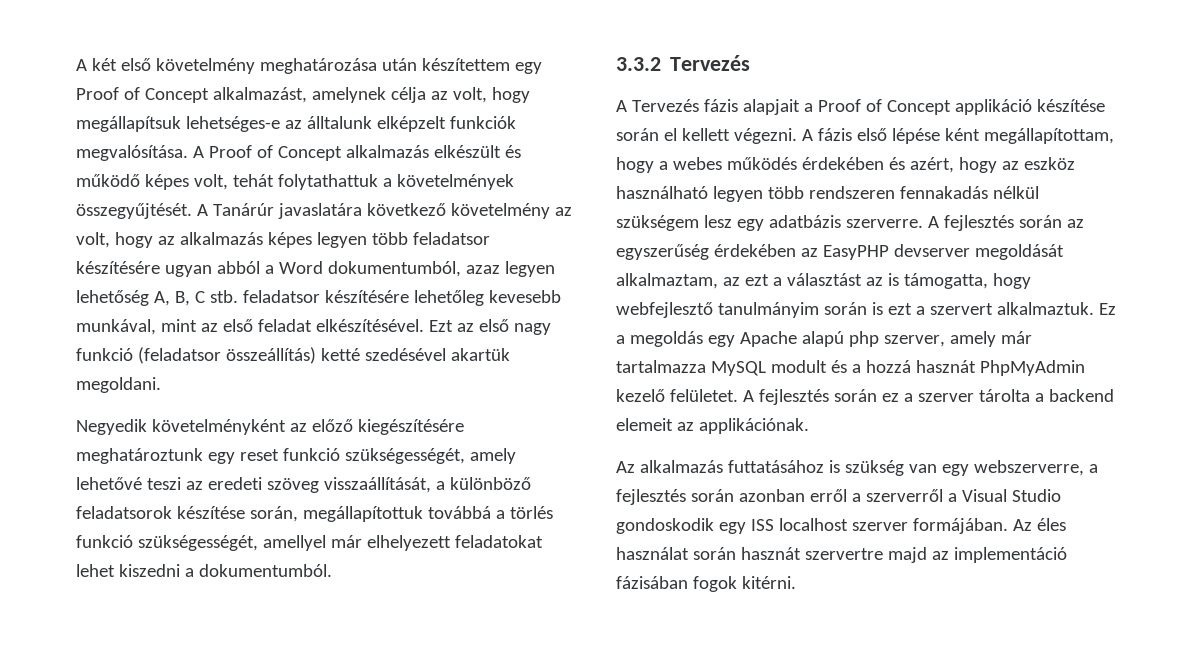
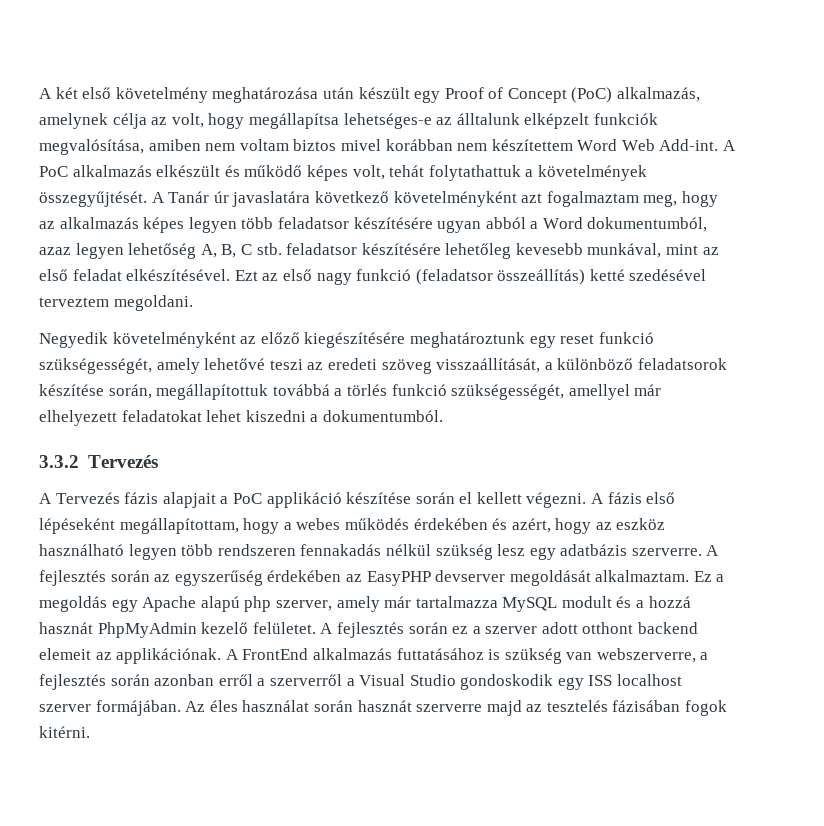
- A két első követelmény meghatározása után készítettem egy Proof of Concept alkalmazást, amelynek célja az volt, hogy megállapítsuk lehetséges-e az álltalunk elképzelt funkciók megvalósítása. A Proof of Concept alkalmazás elkészült és működő képes volt, tehát folytathattuk a követelmények összegyűjtését.
+ A két első követelmény meghatározása után készült egy Proof of Concept (PoC) alkalmazás, amelynek célja az volt, hogy megállapítsa lehetséges-e az álltalunk elképzelt funkciók megvalósítása, amiben nem voltam biztos mivel korábban nem készítettem Word Web Add-int. A PoC alkalmazás elkészült és működő képes volt, tehát folytathattuk a követelmények összegyűjtését.
- A Tanárúr javaslatára következő követelmény az volt, hogy az alkalmazás képes legyen több feladatsor készítésére ugyan abból a Word dokumentumból, azaz legyen lehetőség A, B, C stb. feladatsor készítésére lehetőleg kevesebb munkával, mint az első feladat elkészítésével.
+ A Tanár úr javaslatára következő követelményként azt fogalmaztam meg, hogy az alkalmazás képes legyen több feladatsor készítésére ugyan abból a Word dokumentumból, azaz legyen lehetőség A, B, C stb. feladatsor készítésére lehetőleg kevesebb munkával, mint az első feladat elkészítésével.
- Ezt az első nagy funkció (feladatsor összeállítás) ketté szedésével akartük megoldani.
+ Ezt az első nagy funkció (feladatsor összeállítás) ketté szedésével terveztem megoldani.
- A Tervezés fázis alapjait a Proof of Concept applikáció készítése során el kellett végezni.
+ A Tervezés fázis alapjait a PoC applikáció készítése során el kellett végezni.
- A fázis első lépése ként megállapítottam, hogy a webes működés érdekében és azért, hogy az eszköz használható legyen több rendszeren fennakadás nélkül szükségem lesz egy adatbázis szerverre.
+ A fázis első lépéseként megállapítottam, hogy a webes működés érdekében és azért, hogy az eszköz használható legyen több rendszeren fennakadás nélkül szükség lesz egy adatbázis szerverre.
- A fejlesztés során az egyszerűség érdekében az EasyPHP devserver megoldását alkalmaztam, az ezt a választást az is támogatta, hogy webfejlesztő tanulmányim során is ezt a szervert alkalmaztuk.
+ A fejlesztés során az egyszerűség érdekében az EasyPHP devserver megoldását alkalmaztam.
- A fejlesztés során ez a szerver tárolta a backend elemeit az applikációnak.
- Az alkalmazás futtatásához is szükség van egy webszerverre, a fejlesztés során azonban erről a szerverről a Visual Studio gondoskodik egy ISS localhost szerver formájában.
+ A fejlesztés során ez a szerver adott otthont backend elemeit az applikációnak. A FrontEnd alkalmazás futtatásához is szükség van webszerverre, a fejlesztés során azonban erről a szerverről a Visual Studio gondoskodik egy ISS localhost szerver formájában.
- Az éles használat során hasznát szervertre majd az implementáció fázisában fogok kitérni.
+ Az éles használat során hasznát szerverre majd az tesztelés fázisában fogok kitérni.

